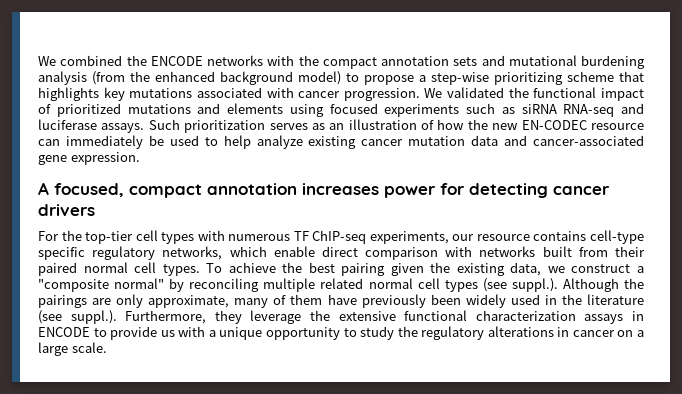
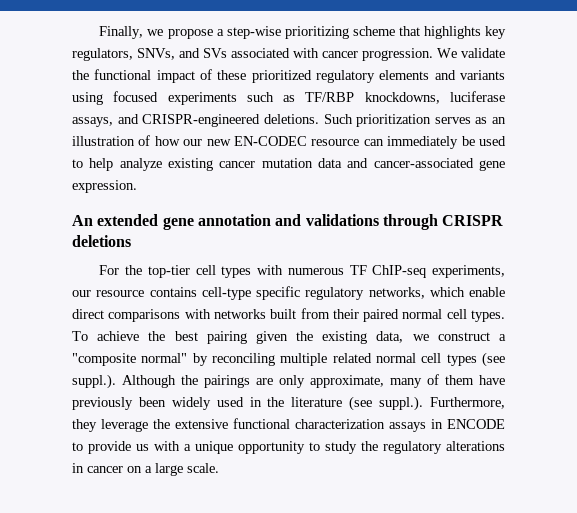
- We combined the ENCODE networks with the compact annotation sets and mutational burdening analysis (from the enhanced background model) to propose a step-wise prioritizing scheme that highlights key mutations associated with cancer progression.
+ Finally, we propose a step-wise prioritizing scheme that highlights key regulators, SNVs, and SVs associated with cancer progression.
- We validated the functional impact of prioritized mutations and elements using focused experiments such as siRNA RNA-seq and luciferase assays.
+ We validate the functional impact of these prioritized regulatory elements and variants using focused experiments such as TF/RBP knockdowns, luciferase assays, and CRISPR-engineered deletions.
- Such prioritization serves as an illustration of how the new EN-CODEC resource can immediately be used to help analyze existing cancer mutation data and cancer-associated gene expression.
+ Such prioritization serves as an illustration of how our new EN-CODEC resource can immediately be used to help analyze existing cancer mutation data and cancer-associated gene expression.
- A focused, compact annotation increases power for detecting cancer drivers
+ An extended gene annotation and validations through CRISPR deletions
- For the top-tier cell types with numerous TF ChIP-seq experiments, our resource contains cell-type specific regulatory networks, which enable direct comparison with networks built from their paired normal cell types.
+ For the top-tier cell types with numerous TF ChIP-seq experiments, our resource contains cell-type specific regulatory networks, which enable direct comparisons with networks built from their paired normal cell types.

